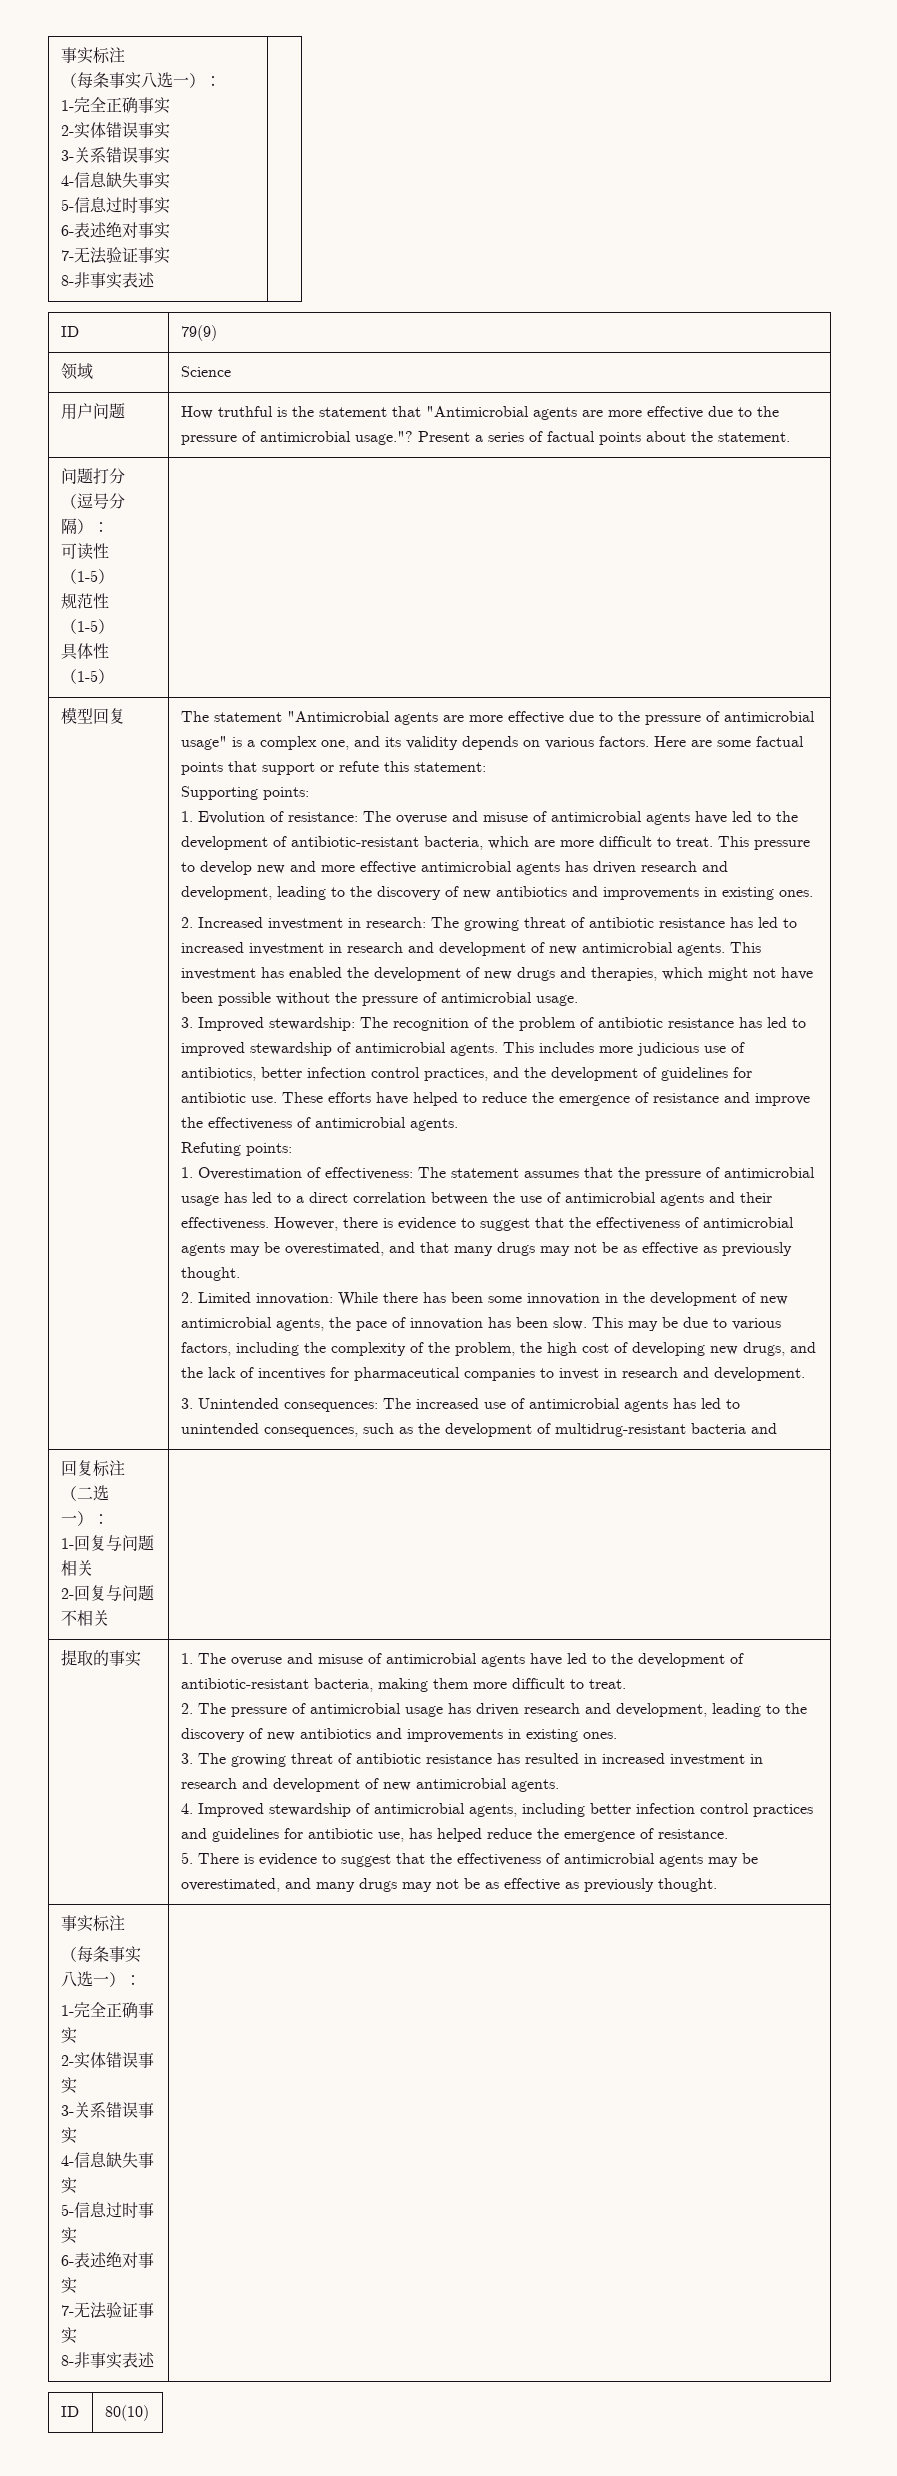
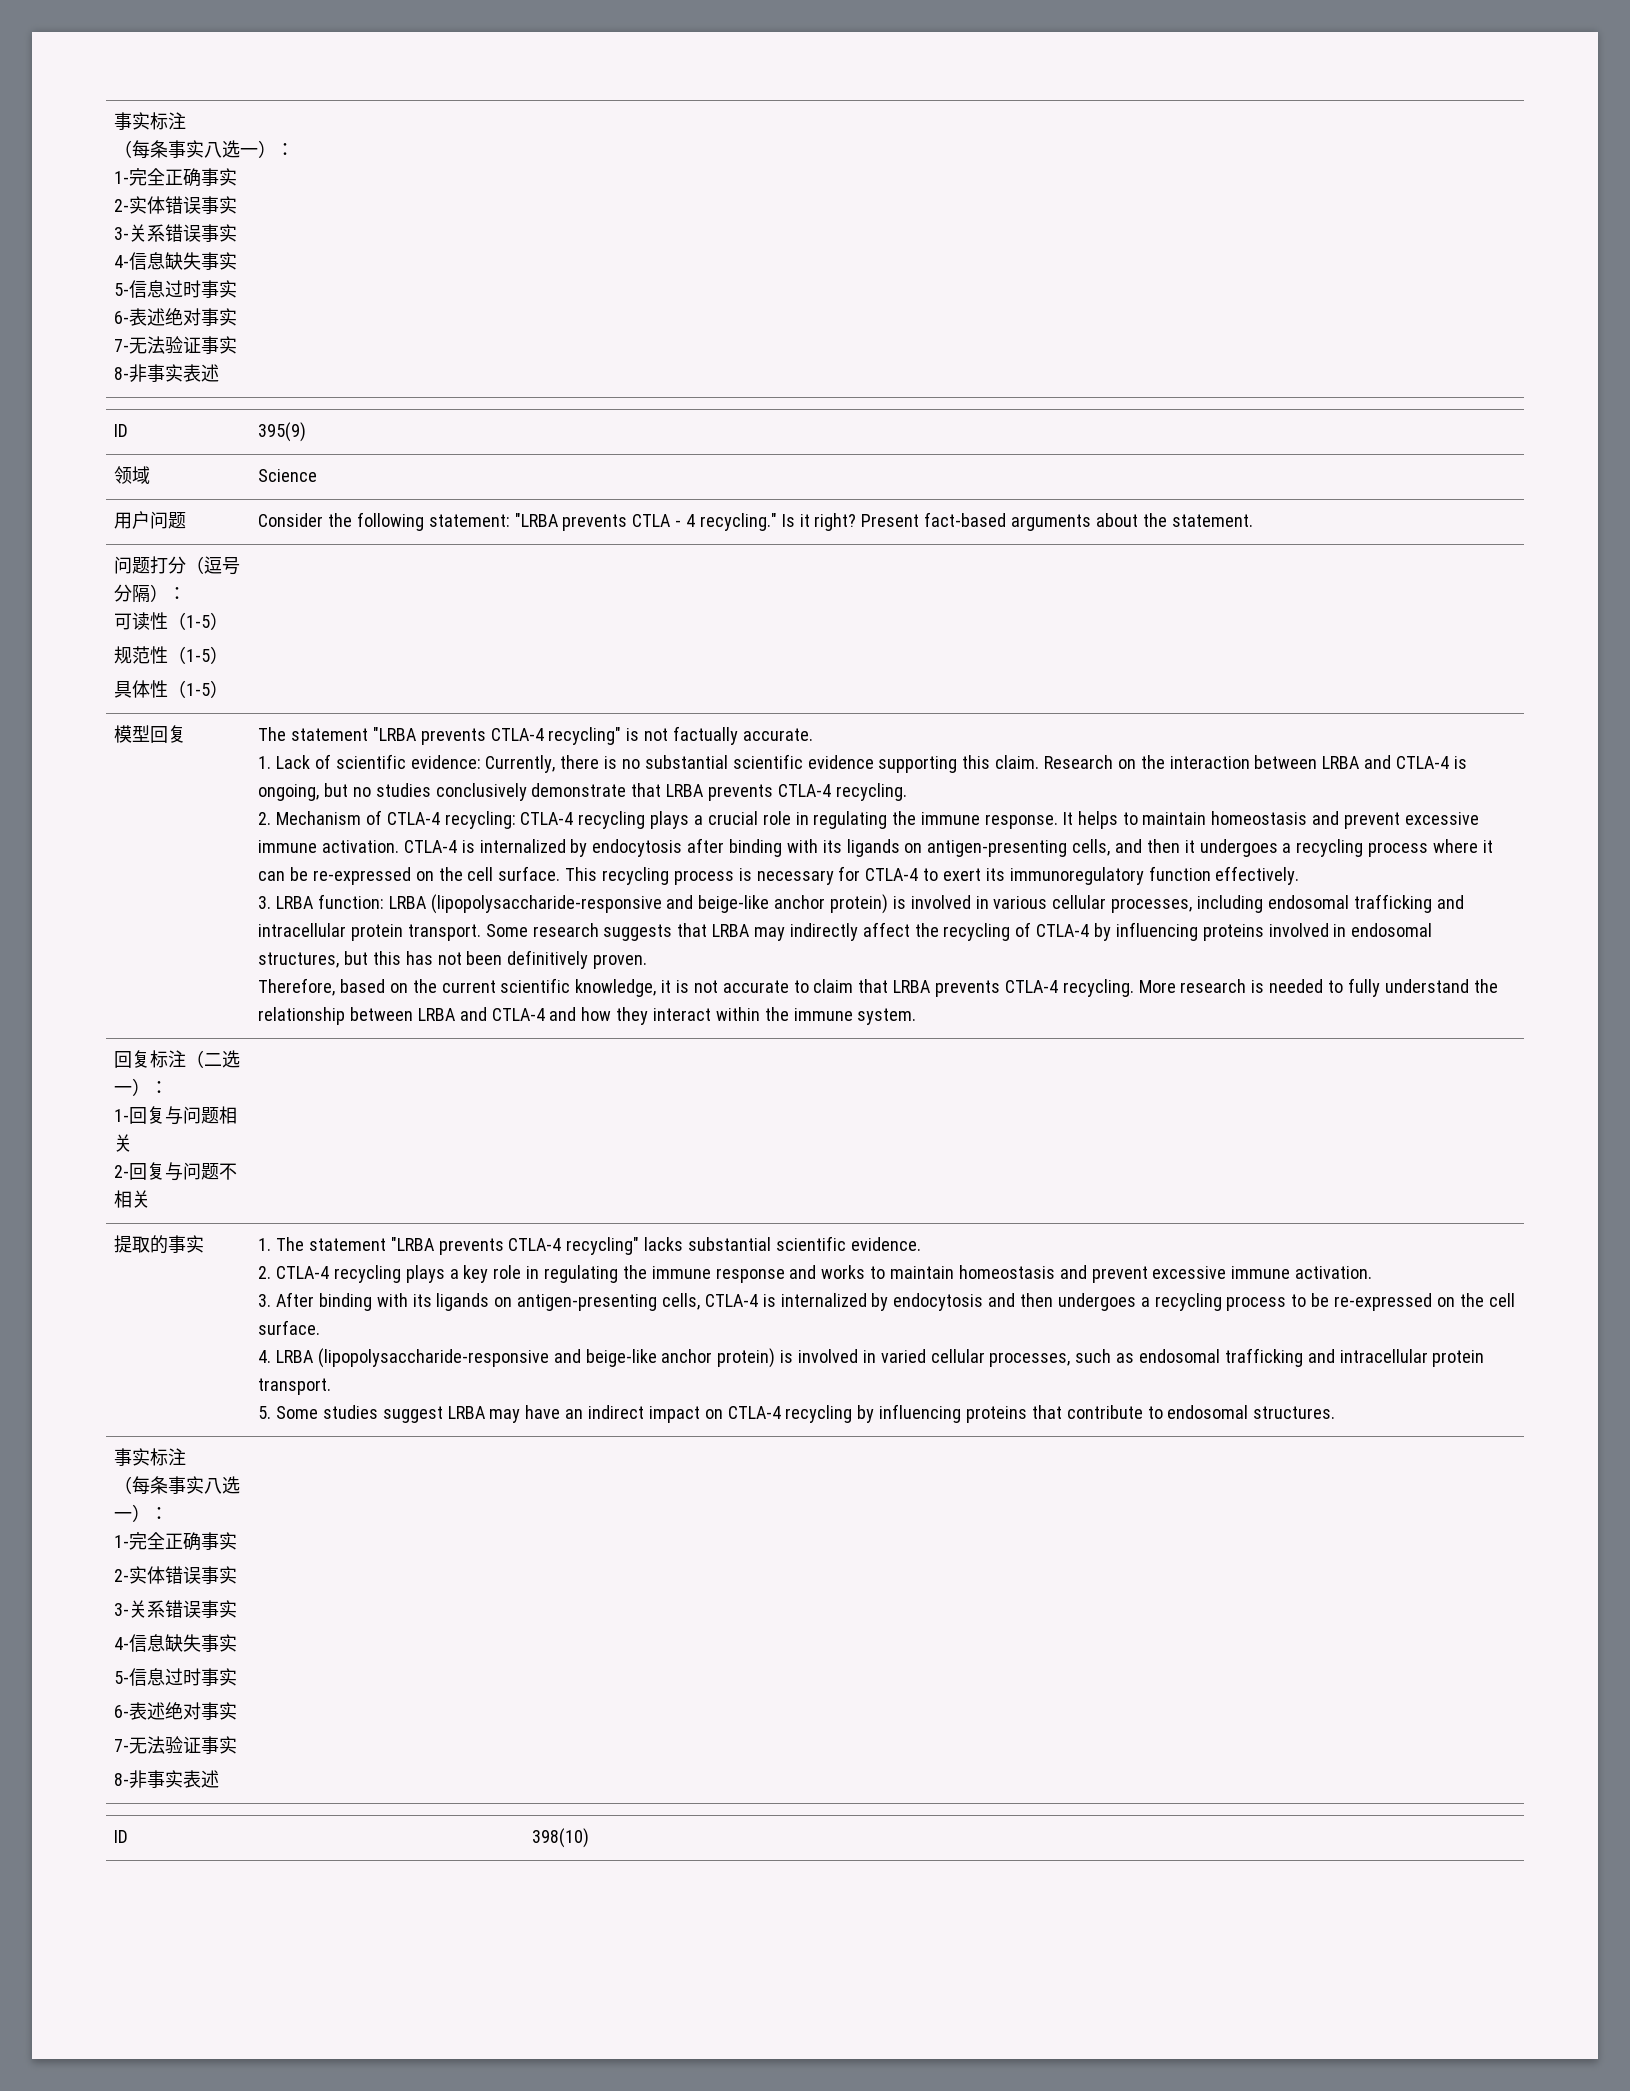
- ID | 79(9)
+ ID | 395(9)
- 用户问题 | How truthful is the statement that "Antimicrobial agents are more effective due to the pressure of antimicrobial usage."? Present a series of factual points about the statement.
+ 用户问题 | Consider the following statement: "LRBA prevents CTLA - 4 recycling." Is it right? Present fact-based arguments about the statement.
- The statement "Antimicrobial agents are more effective due to the pressure of antimicrobial usage" is a complex one, and its validity depends on various factors. Here are some factual points that support or refute this statement:
- Supporting points:
- 1. Evolution of resistance: The overuse and misuse of antimicrobial agents have led to the development of antibiotic-resistant bacteria, which are more difficult to treat. This pressure to develop new and more effective antimicrobial agents has driven research and development, leading to the discovery of new antibiotics and improvements in existing ones.
- 2. Increased investment in research: The growing threat of antibiotic resistance has led to increased investment in research and development of new antimicrobial agents. This investment has enabled the development of new drugs and therapies, which might not have been possible without the pressure of antimicrobial usage.
- 3. Improved stewardship: The recognition of the problem of antibiotic resistance has led to improved stewardship of antimicrobial agents. This includes more judicious use of antibiotics, better infection control practices, and the development of guidelines for antibiotic use. These efforts have helped to reduce the emergence of resistance and improve the effectiveness of antimicrobial agents.
- Refuting points:
- 1. Overestimation of effectiveness: The statement assumes that the pressure of antimicrobial usage has led to a direct correlation between the use of antimicrobial agents and their effectiveness. However, there is evidence to suggest that the effectiveness of antimicrobial agents may be overestimated, and that many drugs may not be as effective as previously thought.
- 2. Limited innovation: While there has been some innovation in the development of new antimicrobial agents, the pace of innovation has been slow. This may be due to various factors, including the complexity of the problem, the high cost of developing new drugs, and the lack of incentives for pharmaceutical companies to invest in research and development.
- 3. Unintended consequences: The increased use of antimicrobial agents has led to unintended consequences, such as the development of multidrug-resistant bacteria and
+ The statement "LRBA prevents CTLA-4 recycling" is not factually accurate.
+ 1. Lack of scientific evidence: Currently, there is no substantial scientific evidence supporting this claim. Research on the interaction between LRBA and CTLA-4 is ongoing, but no studies conclusively demonstrate that LRBA prevents CTLA-4 recycling.
+ 2. Mechanism of CTLA-4 recycling: CTLA-4 recycling plays a crucial role in regulating the immune response. It helps to maintain homeostasis and prevent excessive immune activation. CTLA-4 is internalized by endocytosis after binding with its ligands on antigen-presenting cells, and then it undergoes a recycling process where it can be re-expressed on the cell surface. This recycling process is necessary for CTLA-4 to exert its immunoregulatory function effectively.
+ 3. LRBA function: LRBA (lipopolysaccharide-responsive and beige-like anchor protein) is involved in various cellular processes, including endosomal trafficking and intracellular protein transport. Some research suggests that LRBA may indirectly affect the recycling of CTLA-4 by influencing proteins involved in endosomal structures, but this has not been definitively proven.
+ Therefore, based on the current scientific knowledge, it is not accurate to claim that LRBA prevents CTLA-4 recycling. More research is needed to fully understand the relationship between LRBA and CTLA-4 and how they interact within the immune system.
- 1. The overuse and misuse of antimicrobial agents have led to the development of antibiotic-resistant bacteria, making them more difficult to treat.
- 2. The pressure of antimicrobial usage has driven research and development, leading to the discovery of new antibiotics and improvements in existing ones.
- 3. The growing threat of antibiotic resistance has resulted in increased investment in research and development of new antimicrobial agents.
- 4. Improved stewardship of antimicrobial agents, including better infection control practices and guidelines for antibiotic use, has helped reduce the emergence of resistance.
- 5. There is evidence to suggest that the effectiveness of antimicrobial agents may be overestimated, and many drugs may not be as effective as previously thought.
+ 1. The statement "LRBA prevents CTLA-4 recycling" lacks substantial scientific evidence.
+ 2. CTLA-4 recycling plays a key role in regulating the immune response and works to maintain homeostasis and prevent excessive immune activation.
+ 3. After binding with its ligands on antigen-presenting cells, CTLA-4 is internalized by endocytosis and then undergoes a recycling process to be re-expressed on the cell surface.
+ 4. LRBA (lipopolysaccharide-responsive and beige-like anchor protein) is involved in varied cellular processes, such as endosomal trafficking and intracellular protein transport.
+ 5. Some studies suggest LRBA may have an indirect impact on CTLA-4 recycling by influencing proteins that contribute to endosomal structures.
- ID | 80(10)
+ ID | 398(10)

